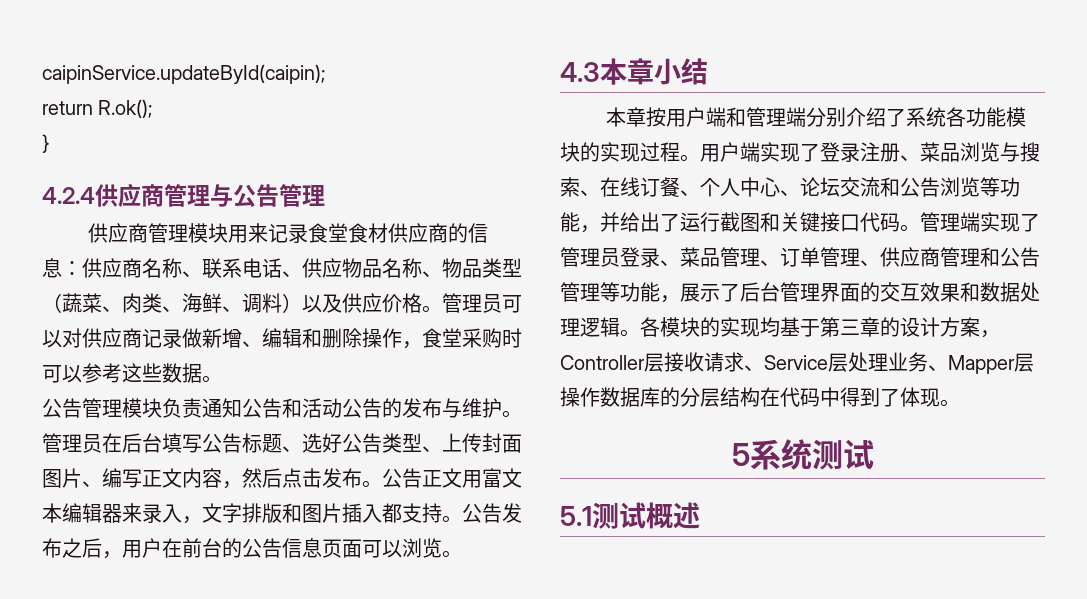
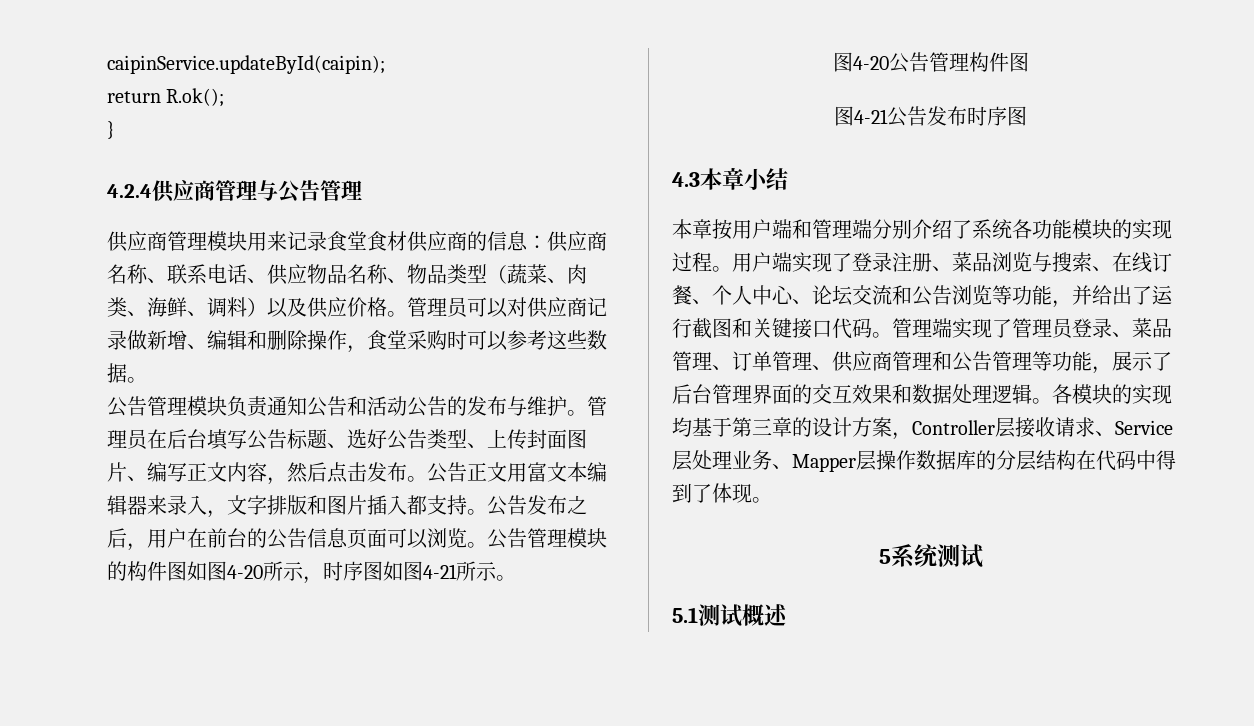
+ 公告管理模块的构件图如图4-20所示，时序图如图4-21所示。
+ 图4-20公告管理构件图
+ 图4-21公告发布时序图

